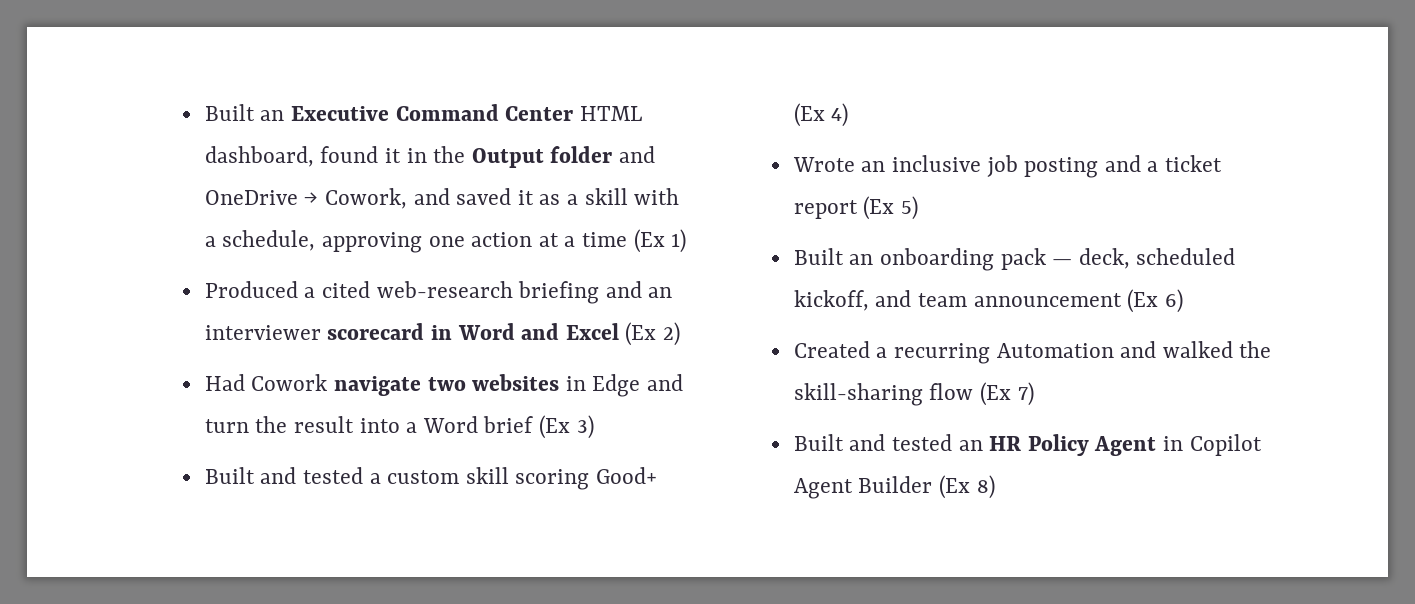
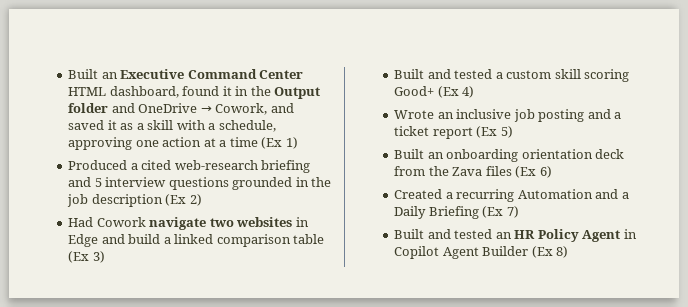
- Produced a cited web-research briefing and an interviewer scorecard in Word and Excel (Ex 2)
+ Produced a cited web-research briefing and 5 interview questions grounded in the job description (Ex 2)
- Had Cowork navigate two websites in Edge and turn the result into a Word brief (Ex 3)
+ Had Cowork navigate two websites in Edge and build a linked comparison table (Ex 3)
- Built an onboarding pack — deck, scheduled kickoff, and team announcement (Ex 6)
+ Built an onboarding orientation deck from the Zava files (Ex 6)
- Created a recurring Automation and walked the skill-sharing flow (Ex 7)
+ Created a recurring Automation and a Daily Briefing (Ex 7)

